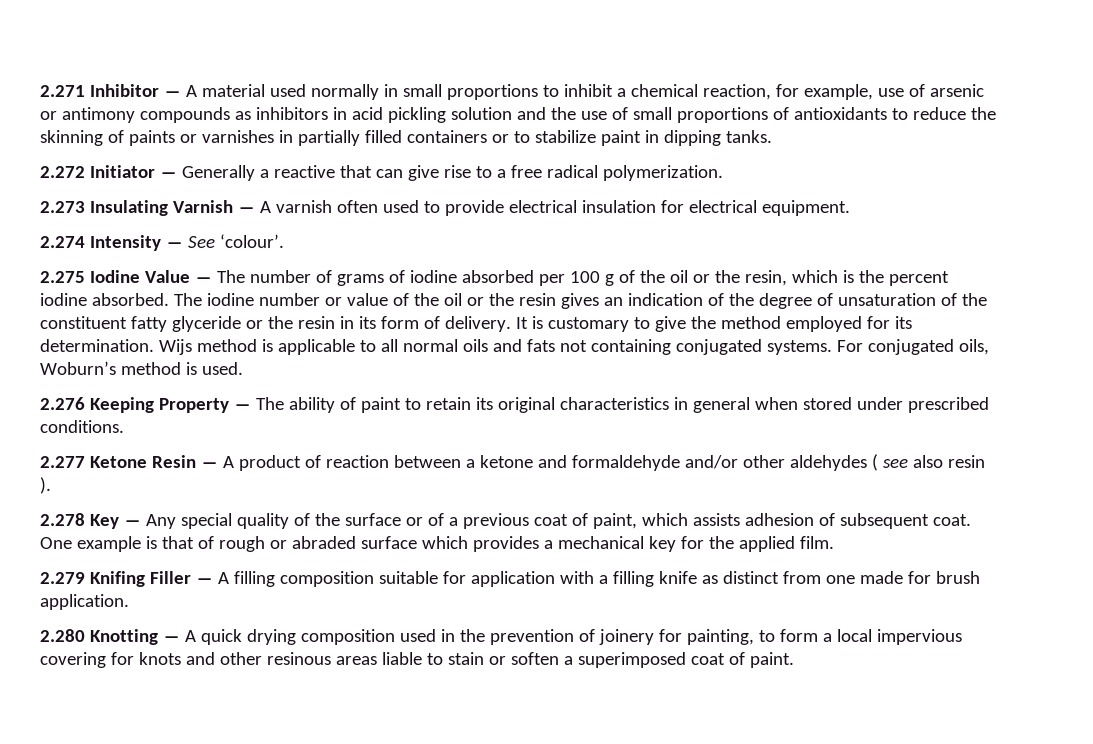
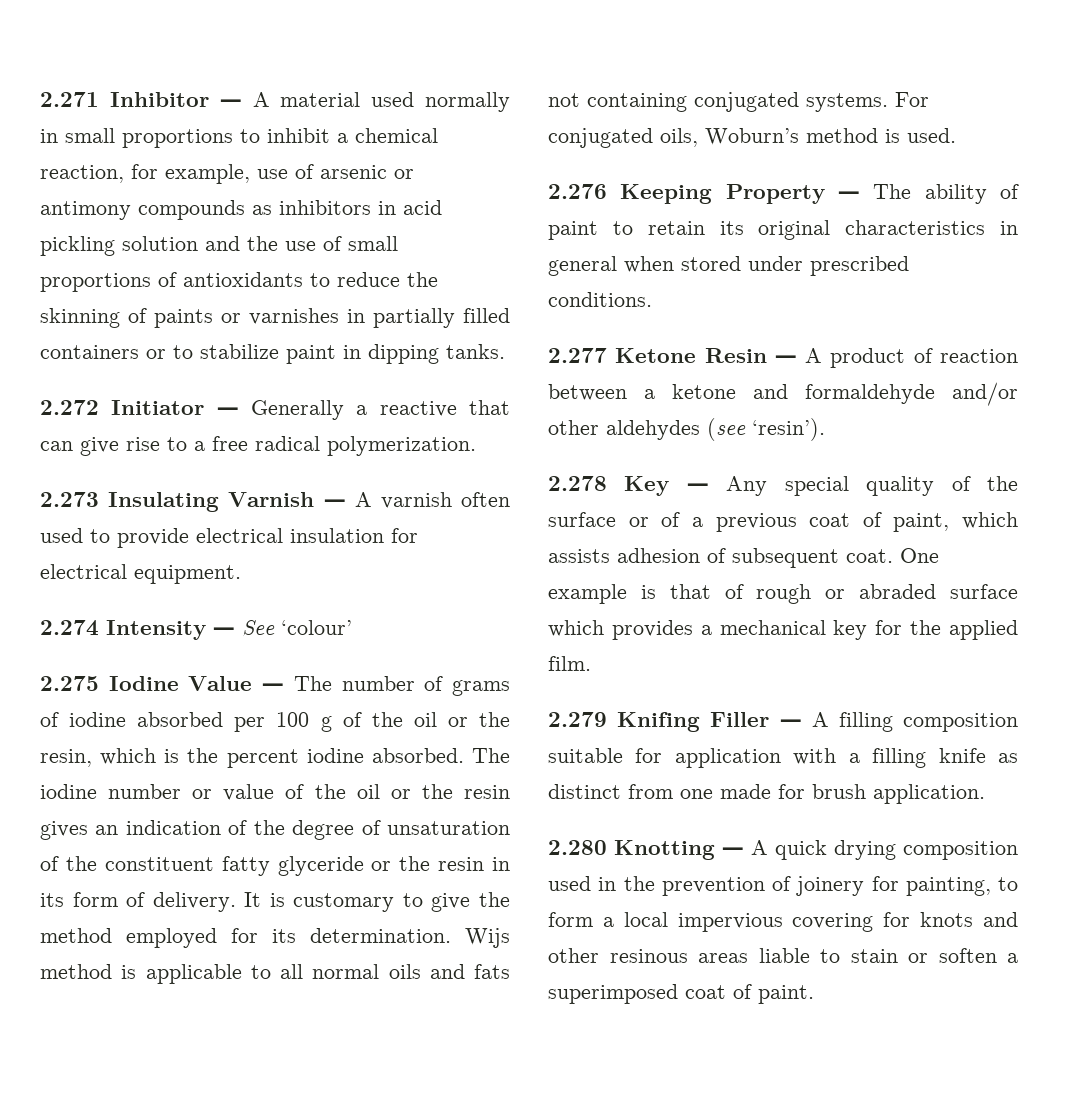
- 2.274 Intensity ― See ‘colour’.
+ 2.274 Intensity ― See ‘colour’
- 2.277 Ketone Resin ― A product of reaction between a ketone and formaldehyde and/or other aldehydes ( see also resin ).
+ 2.277 Ketone Resin ― A product of reaction between a ketone and formaldehyde and/or other aldehydes (see ‘resin’).

